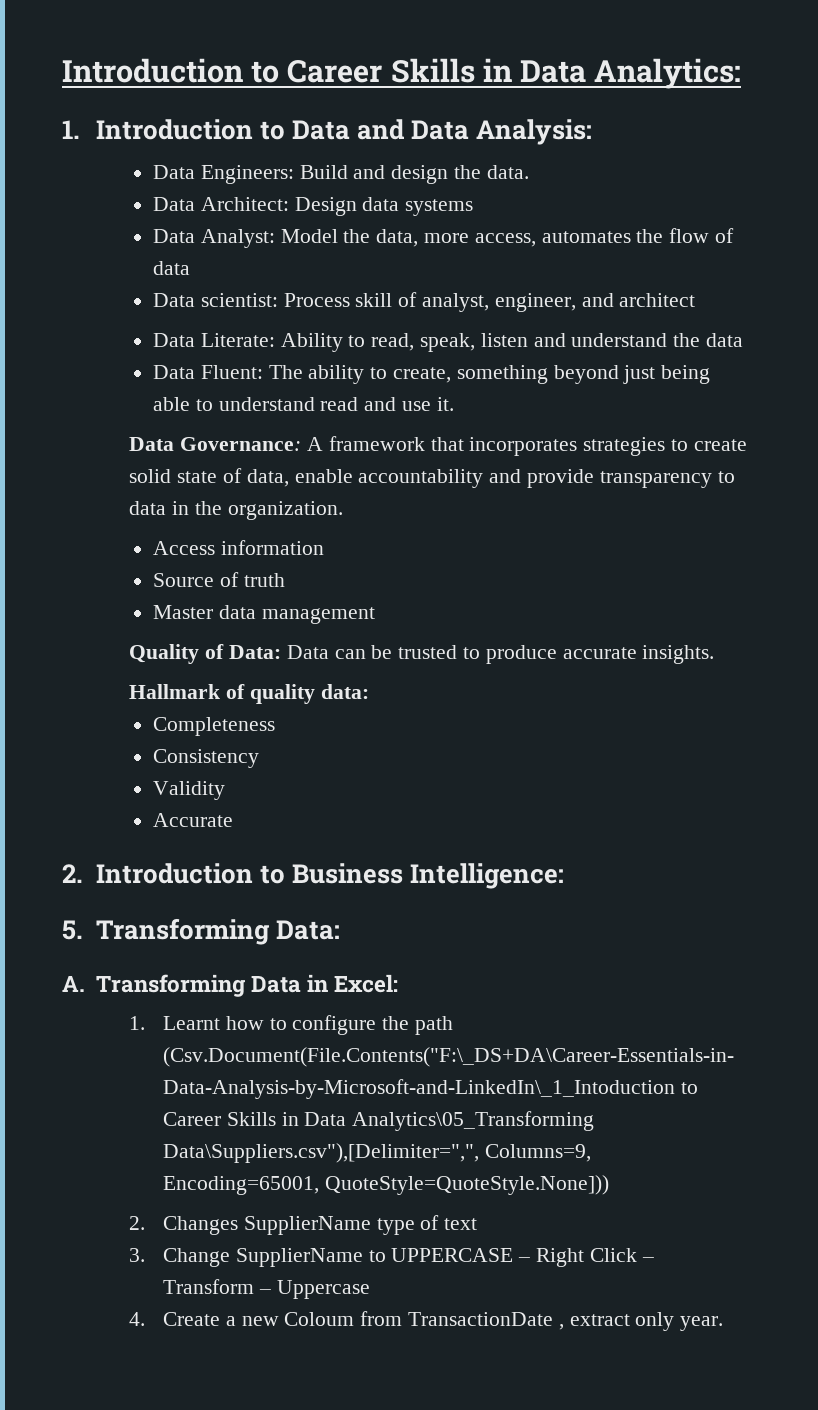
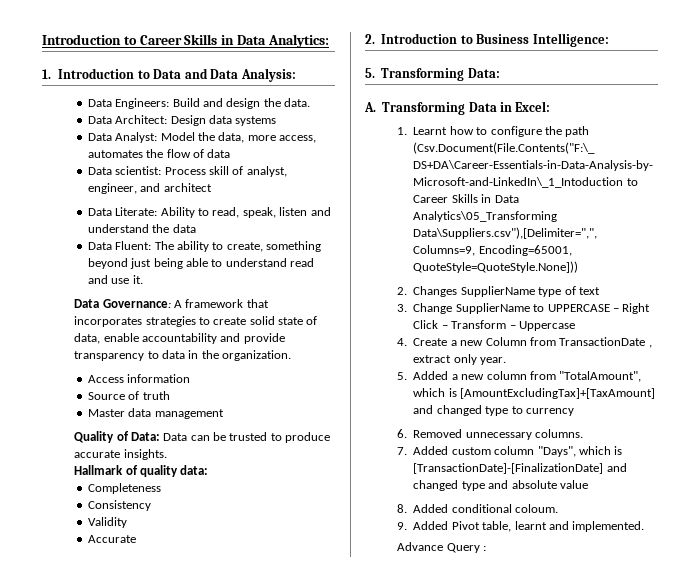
- 4. Create a new Coloum from TransactionDate , extract only year.
+ 4. Create a new Column from TransactionDate , extract only year.
+ 5. Added a new column from "TotalAmount", which is [AmountExcludingTax]+[TaxAmount] and changed type to currency
+ 6. Removed unnecessary columns.
+ 7. Added custom column "Days", which is [TransactionDate]-[FinalizationDate] and changed type and absolute value
+ 8. Added conditional coloum.
+ 9. Added Pivot table, learnt and implemented.
+ Advance Query :

